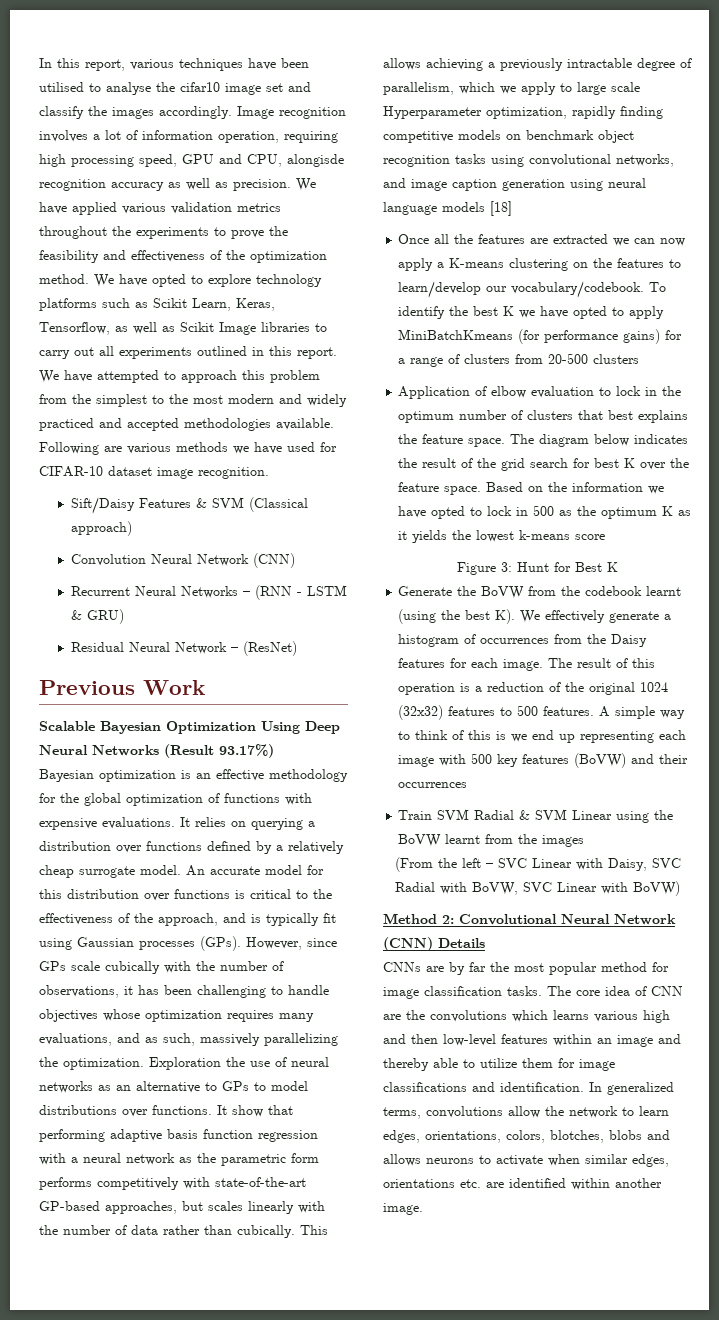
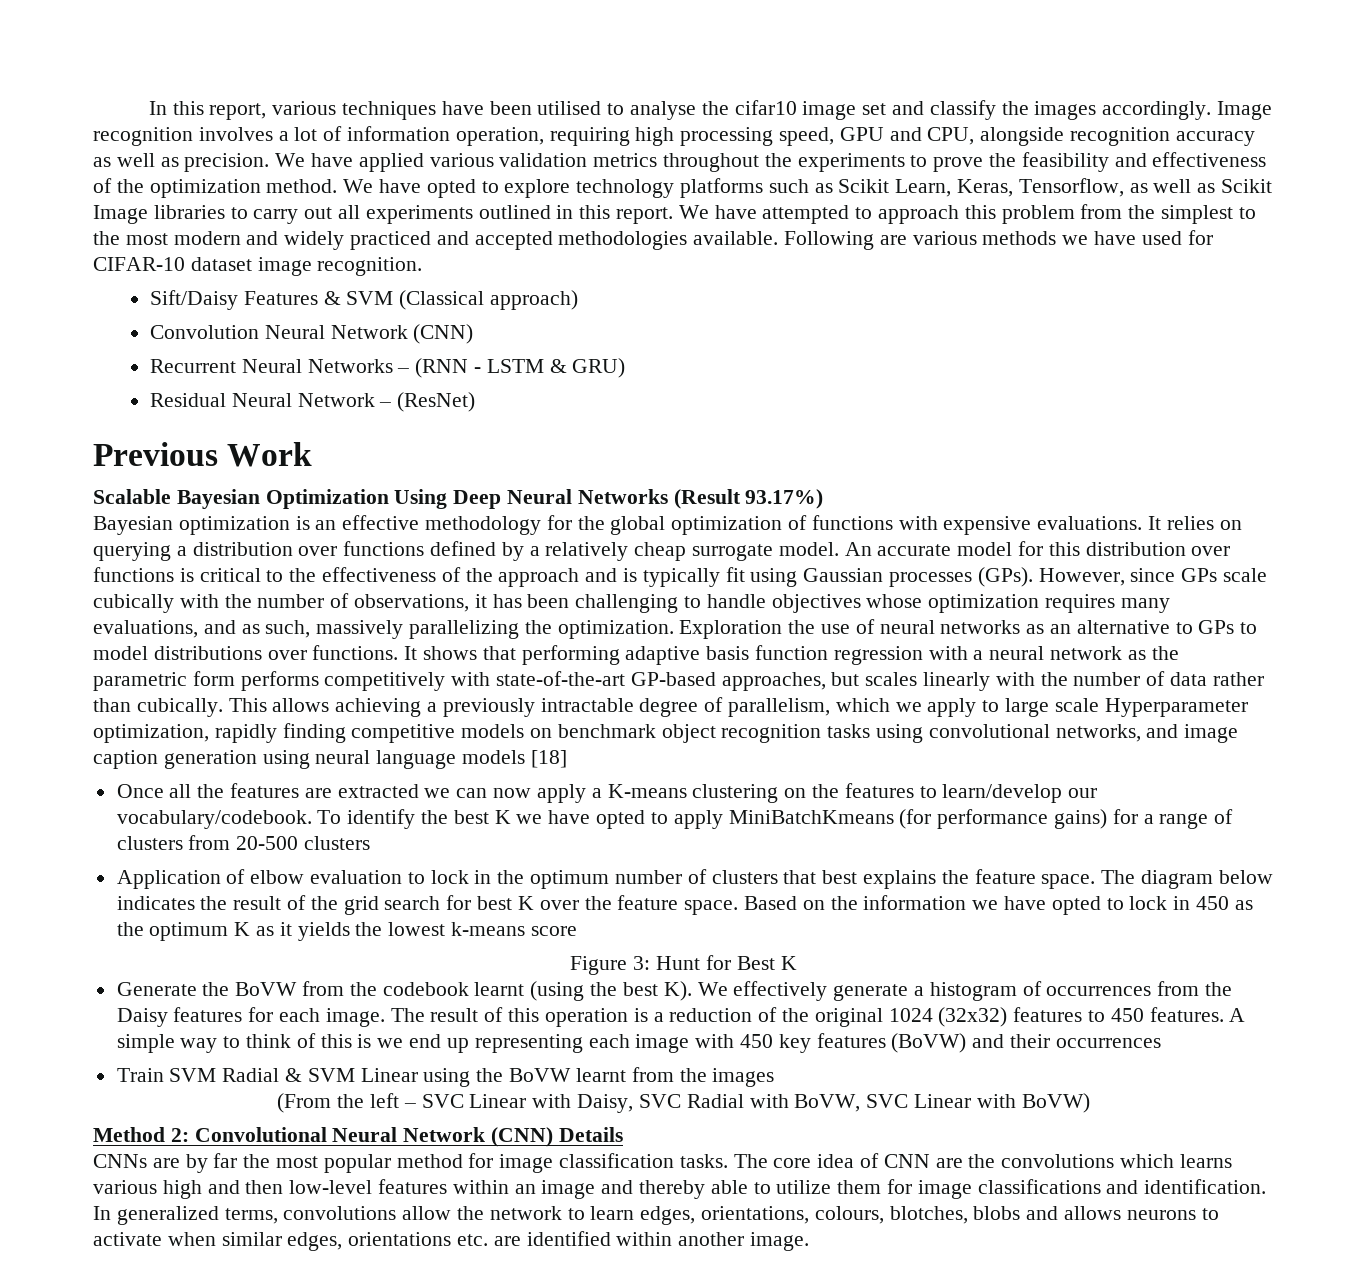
- Image recognition involves a lot of information operation, requiring high processing speed, GPU and CPU, alongisde recognition accuracy as well as precision.
+ Image recognition involves a lot of information operation, requiring high processing speed, GPU and CPU, alongside recognition accuracy as well as precision.
- An accurate model for this distribution over functions is critical to the effectiveness of the approach, and is typically fit using Gaussian processes (GPs).
+ An accurate model for this distribution over functions is critical to the effectiveness of the approach and is typically fit using Gaussian processes (GPs).
- It show that performing adaptive basis function regression with a neural network as the parametric form performs competitively with state-of-the-art GP-based approaches, but scales linearly with the number of data rather than cubically.
+ It shows that performing adaptive basis function regression with a neural network as the parametric form performs competitively with state-of-the-art GP-based approaches, but scales linearly with the number of data rather than cubically.
- Based on the information we have opted to lock in 500 as the optimum K as it yields the lowest k-means score
+ Based on the information we have opted to lock in 450 as the optimum K as it yields the lowest k-means score
- The result of this operation is a reduction of the original 1024 (32x32) features to 500 features.
+ The result of this operation is a reduction of the original 1024 (32x32) features to 450 features.
- A simple way to think of this is we end up representing each image with 500 key features (BoVW) and their occurrences
+ A simple way to think of this is we end up representing each image with 450 key features (BoVW) and their occurrences
- In generalized terms, convolutions allow the network to learn edges, orientations, colors, blotches, blobs and allows neurons to activate when similar edges, orientations etc. are identified within another image.
+ In generalized terms, convolutions allow the network to learn edges, orientations, colours, blotches, blobs and allows neurons to activate when similar edges, orientations etc. are identified within another image.

